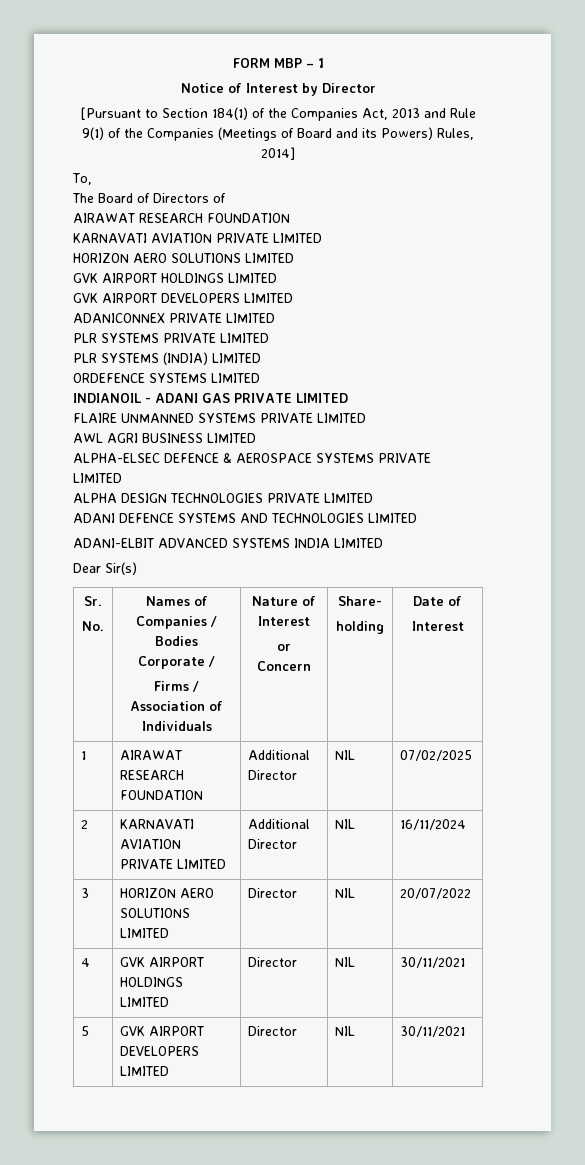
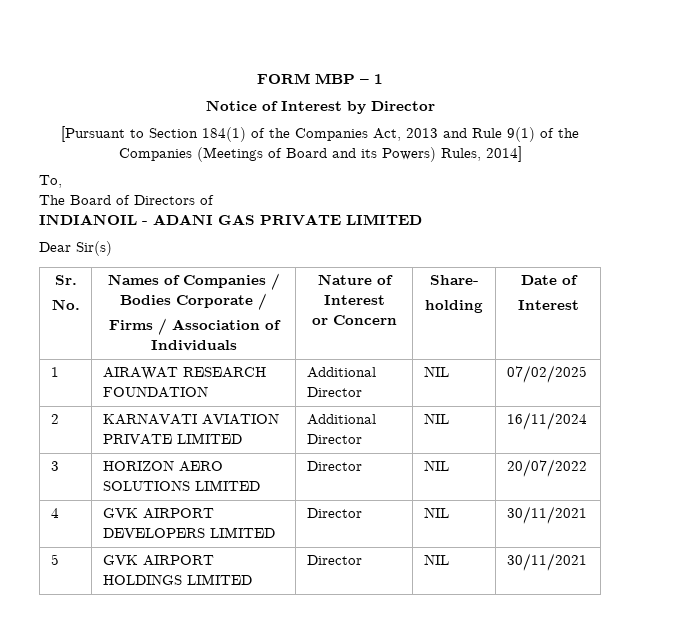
  The Board of Directors of
- AIRAWAT RESEARCH FOUNDATION
- KARNAVATI AVIATION PRIVATE LIMITED
- HORIZON AERO SOLUTIONS LIMITED
- GVK AIRPORT HOLDINGS LIMITED
- GVK AIRPORT DEVELOPERS LIMITED
- ADANICONNEX PRIVATE LIMITED
- PLR SYSTEMS PRIVATE LIMITED
- PLR SYSTEMS (INDIA) LIMITED
- ORDEFENCE SYSTEMS LIMITED
- FLAIRE UNMANNED SYSTEMS PRIVATE LIMITED
- AWL AGRI BUSINESS LIMITED
- ALPHA-ELSEC DEFENCE & AEROSPACE SYSTEMS PRIVATE LIMITED
- ALPHA DESIGN TECHNOLOGIES PRIVATE LIMITED
- ADANI DEFENCE SYSTEMS AND TECHNOLOGIES LIMITED
- ADANI-ELBIT ADVANCED SYSTEMS INDIA LIMITED
- 4 | GVK AIRPORT HOLDINGS LIMITED | Director | NIL | 30/11/2021
+ 4 | GVK AIRPORT DEVELOPERS LIMITED | Director | NIL | 30/11/2021
- 5 | GVK AIRPORT DEVELOPERS LIMITED | Director | NIL | 30/11/2021
+ 5 | GVK AIRPORT HOLDINGS LIMITED | Director | NIL | 30/11/2021

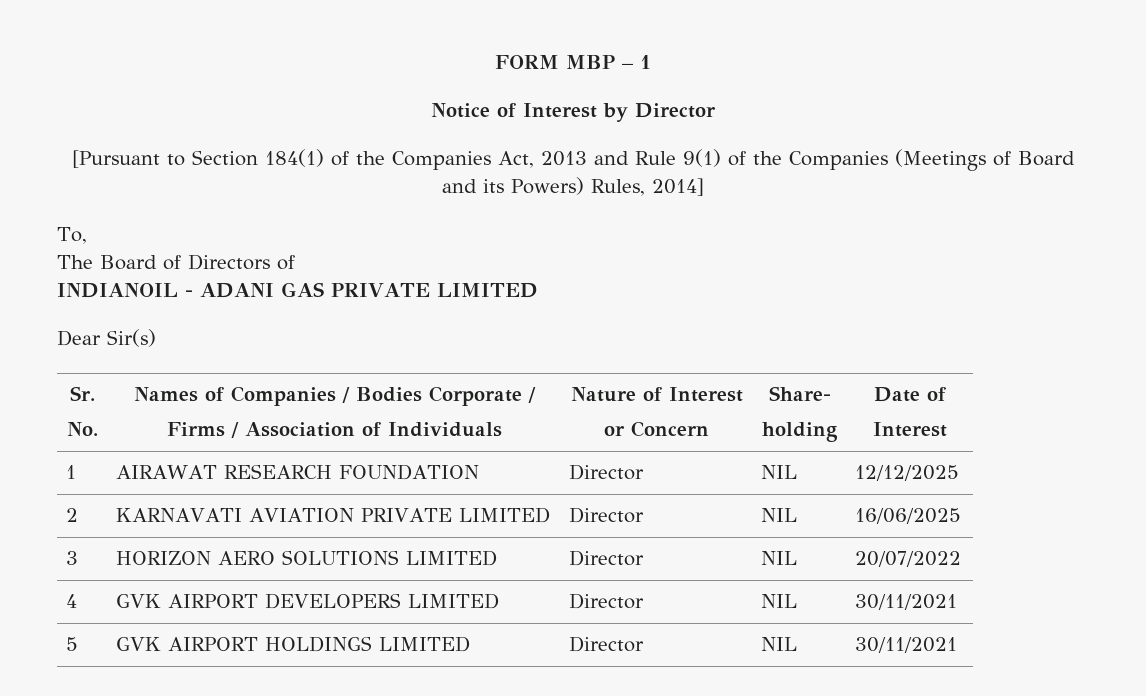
- 1 | AIRAWAT RESEARCH FOUNDATION | Additional Director | NIL | 07/02/2025
+ 1 | AIRAWAT RESEARCH FOUNDATION | Director | NIL | 12/12/2025
- 2 | KARNAVATI AVIATION PRIVATE LIMITED | Additional Director | NIL | 16/11/2024
+ 2 | KARNAVATI AVIATION PRIVATE LIMITED | Director | NIL | 16/06/2025

